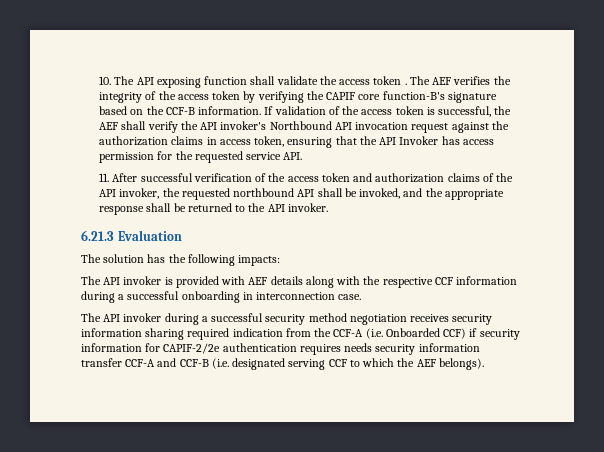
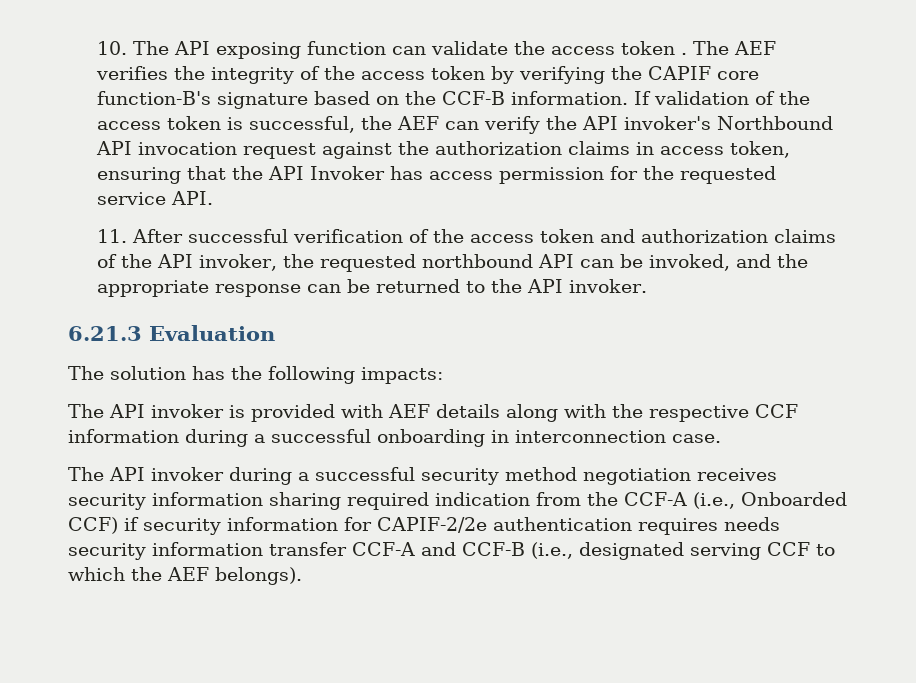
- 10. The API exposing function shall validate the access token .
+ 10. The API exposing function can validate the access token .
- If validation of the access token is successful, the AEF shall verify the API invoker's Northbound API invocation request against the authorization claims in access token, ensuring that the API Invoker has access permission for the requested service API.
+ If validation of the access token is successful, the AEF can verify the API invoker's Northbound API invocation request against the authorization claims in access token, ensuring that the API Invoker has access permission for the requested service API.
- 11. After successful verification of the access token and authorization claims of the API invoker, the requested northbound API shall be invoked, and the appropriate response shall be returned to the API invoker.
+ 11. After successful verification of the access token and authorization claims of the API invoker, the requested northbound API can be invoked, and the appropriate response can be returned to the API invoker.
- The API invoker during a successful security method negotiation receives security information sharing required indication from the CCF-A (i.e. Onboarded CCF) if security information for CAPIF-2/2e authentication requires needs security information transfer CCF-A and CCF-B (i.e. designated serving CCF to which the AEF belongs).
+ The API invoker during a successful security method negotiation receives security information sharing required indication from the CCF-A (i.e., Onboarded CCF) if security information for CAPIF-2/2e authentication requires needs security information transfer CCF-A and CCF-B (i.e., designated serving CCF to which the AEF belongs).

